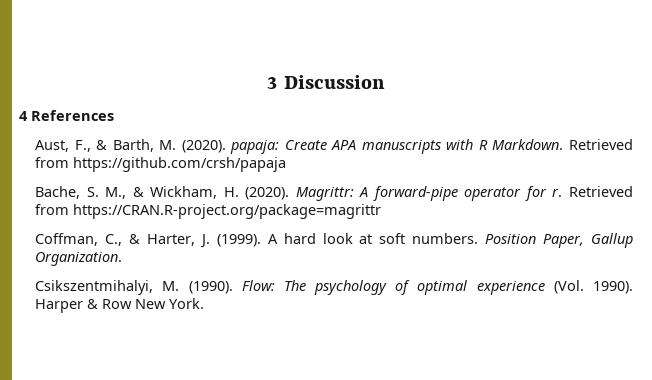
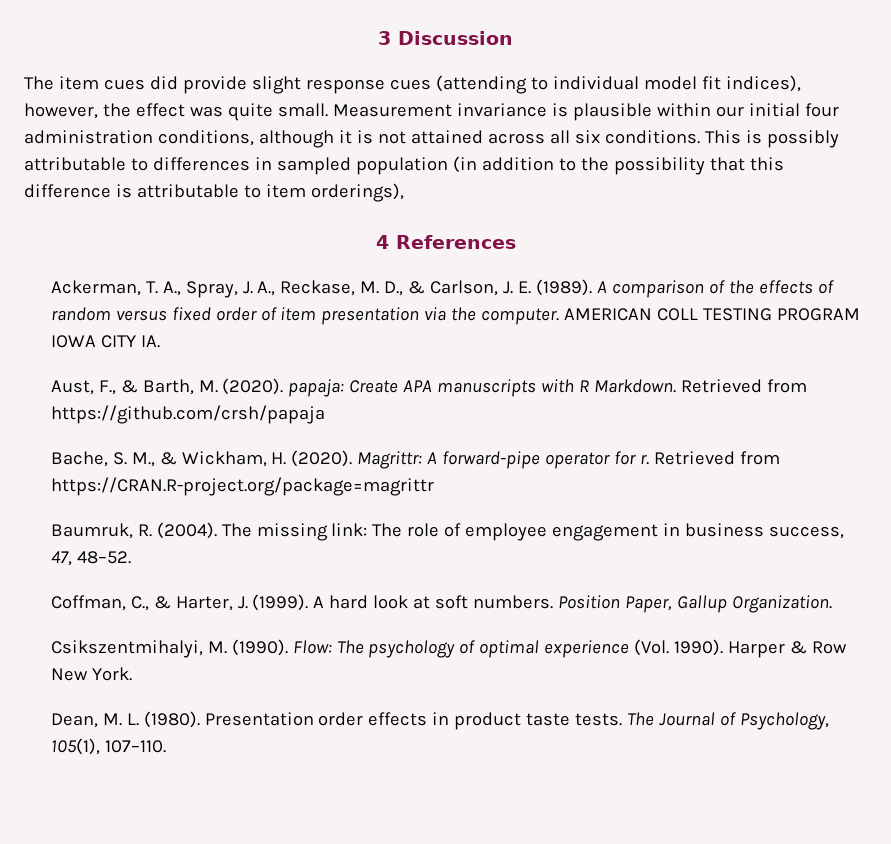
+ The item cues did provide slight response cues (attending to individual model fit indices), however, the effect was quite small. Measurement invariance is plausible within our initial four administration conditions, although it is not attained across all six conditions. This is possibly attributable to differences in sampled population (in addition to the possibility that this difference is attributable to item orderings),
  4 References
+ Ackerman, T. A., Spray, J. A., Reckase, M. D., & Carlson, J. E. (1989). A comparison of the effects of random versus fixed order of item presentation via the computer. AMERICAN COLL TESTING PROGRAM IOWA CITY IA.
+ Baumruk, R. (2004). The missing link: The role of employee engagement in business success, 47, 48–52.
+ Dean, M. L. (1980). Presentation order effects in product taste tests. The Journal of Psychology, 105(1), 107–110.

